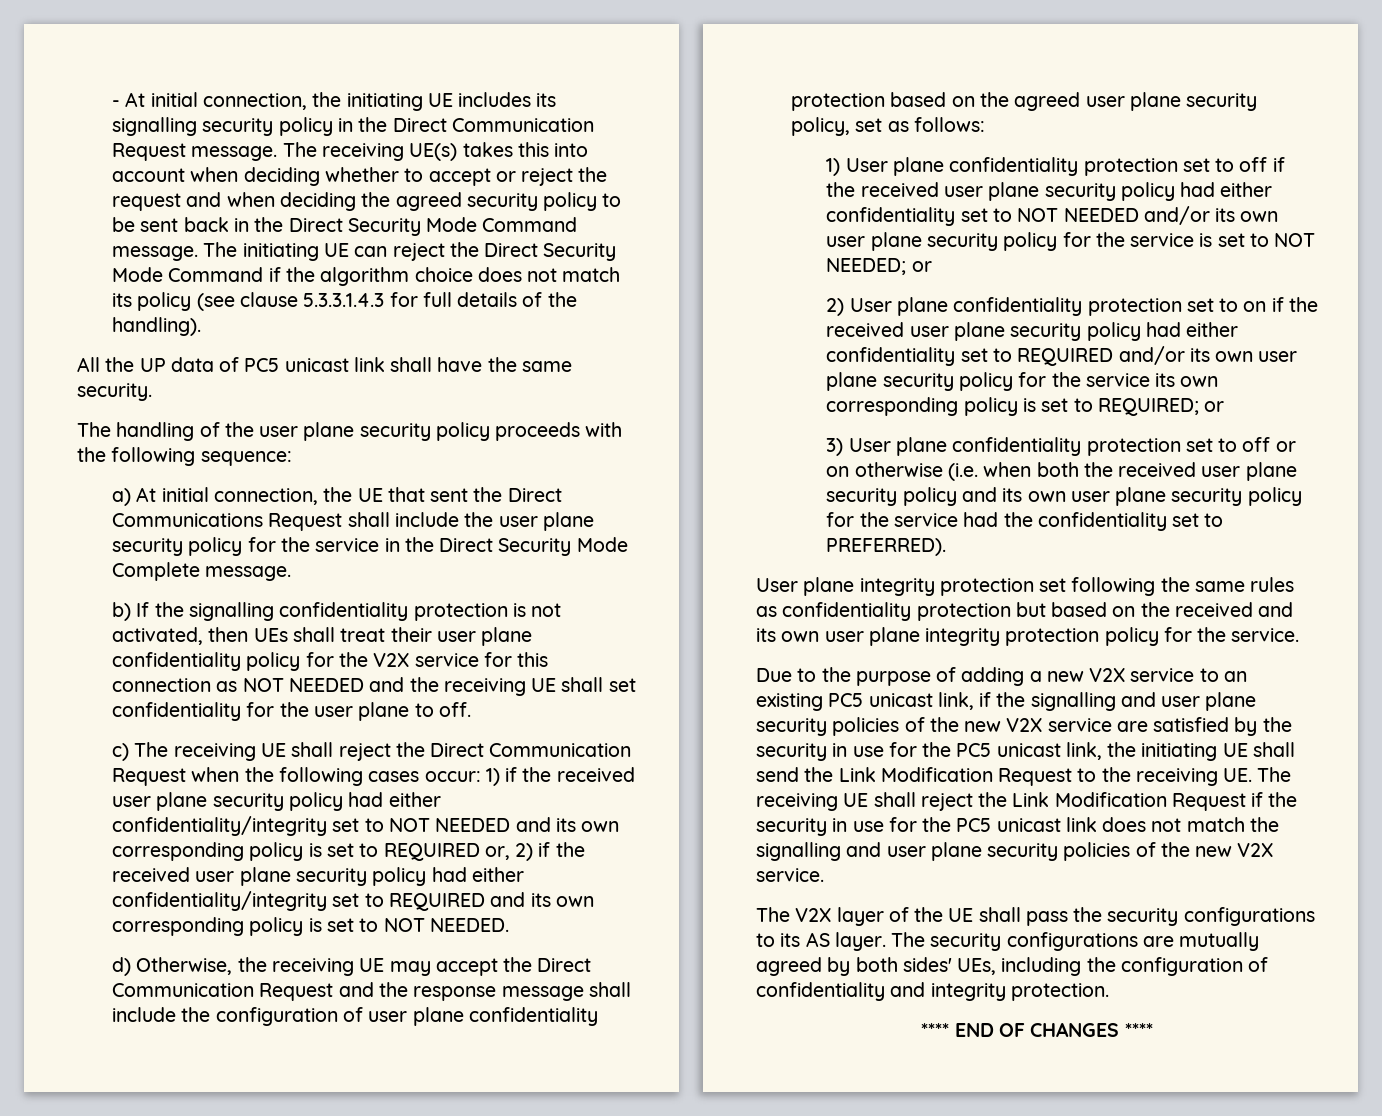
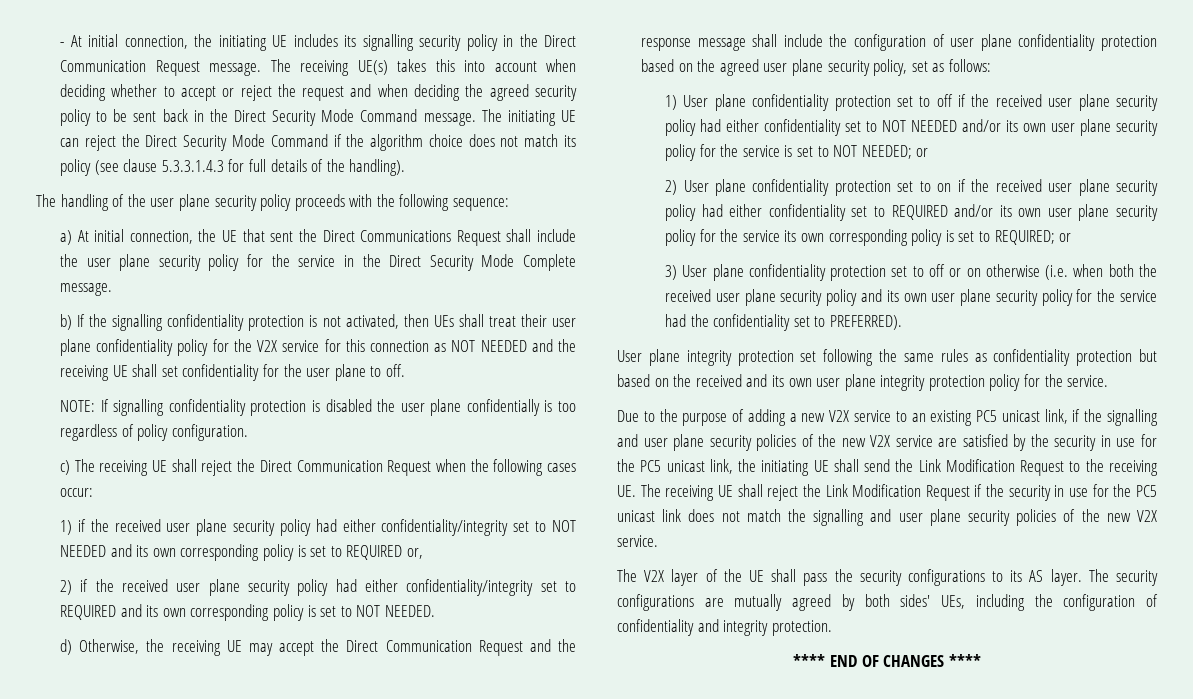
- All the UP data of PC5 unicast link shall have the same security.
+ NOTE: If signalling confidentiality protection is disabled the user plane confidentially is too regardless of policy configuration.
- c) The receiving UE shall reject the Direct Communication Request when the following cases occur: 1) if the received user plane security policy had either confidentiality/integrity set to NOT NEEDED and its own corresponding policy is set to REQUIRED or, 2) if the received user plane security policy had either confidentiality/integrity set to REQUIRED and its own corresponding policy is set to NOT NEEDED.
+ c) The receiving UE shall reject the Direct Communication Request when the following cases occur:
+ 1) if the received user plane security policy had either confidentiality/integrity set to NOT NEEDED and its own corresponding policy is set to REQUIRED or,
+ 2) if the received user plane security policy had either confidentiality/integrity set to REQUIRED and its own corresponding policy is set to NOT NEEDED.

